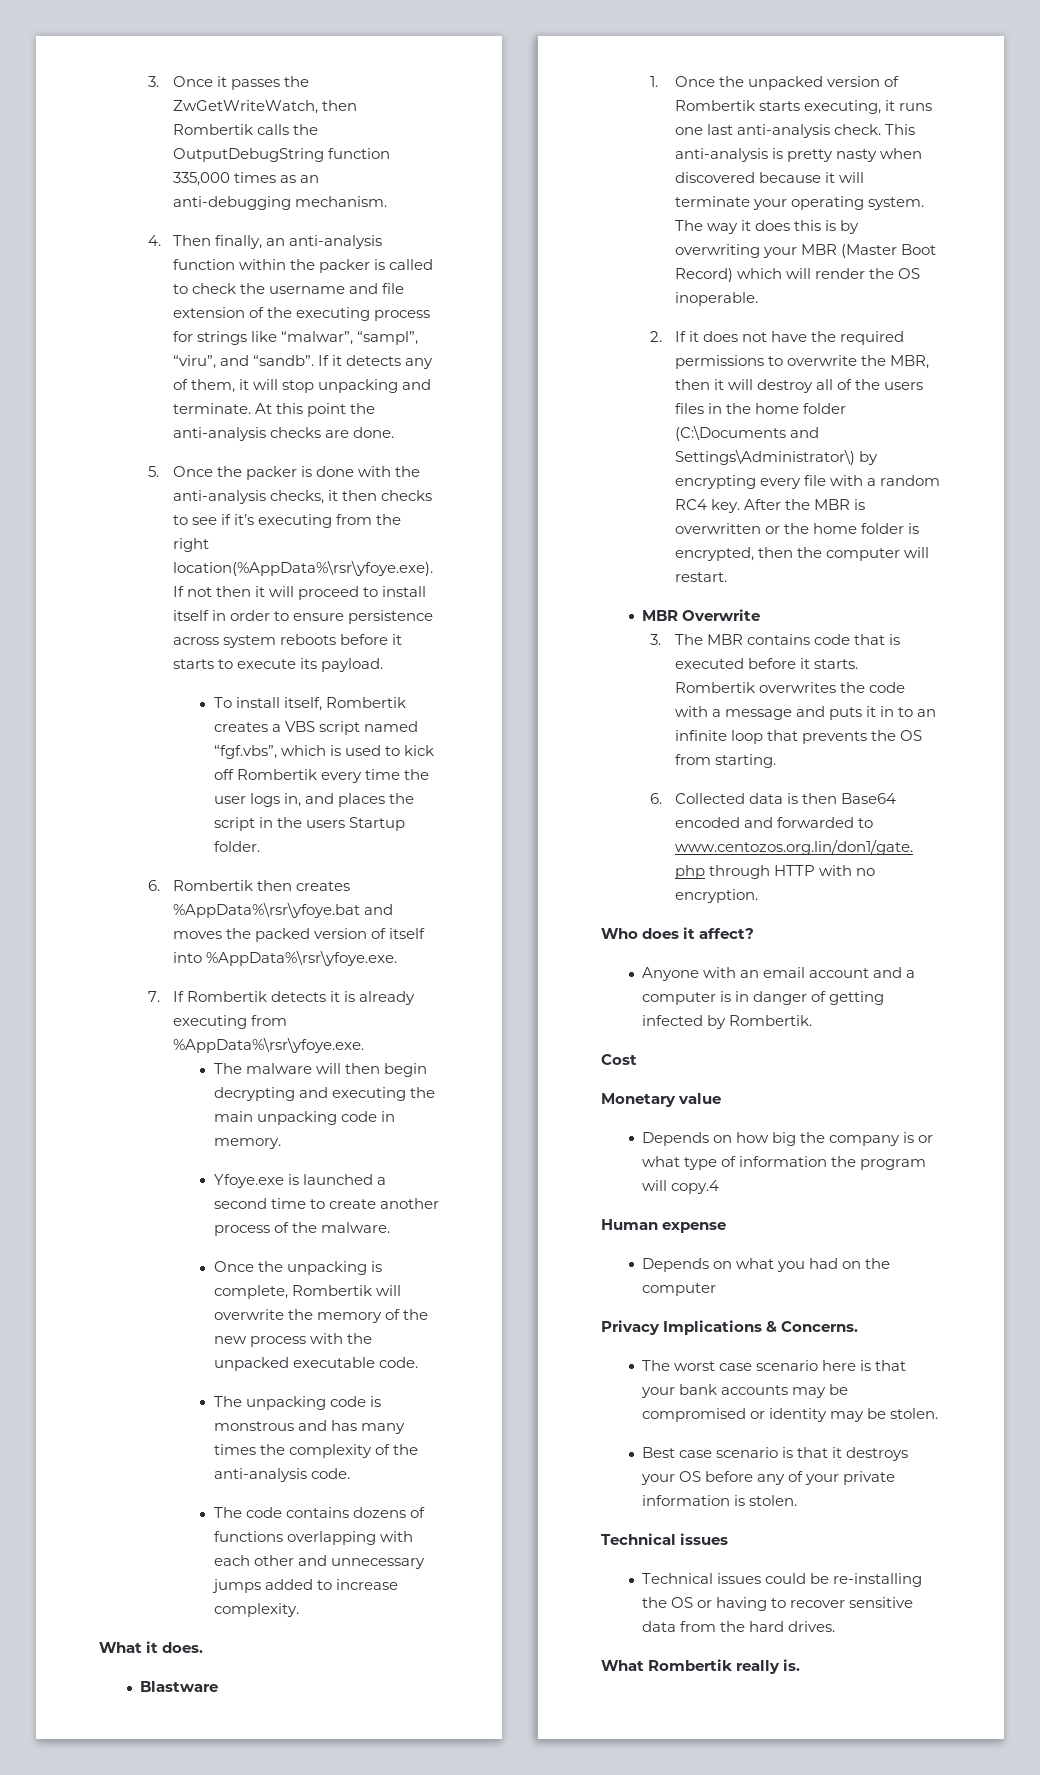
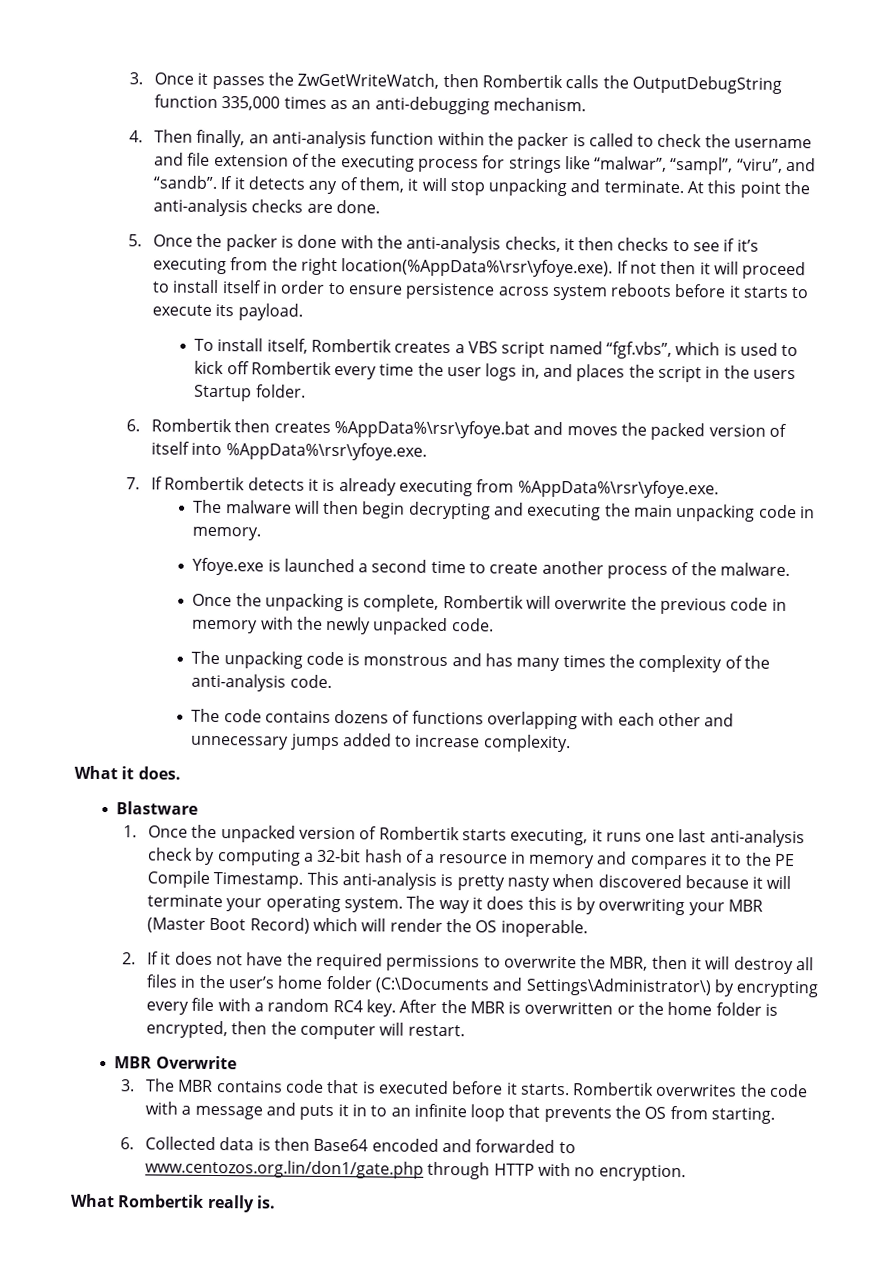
- Once the unpacking is complete, Rombertik will overwrite the memory of the new process with the unpacked executable code.
+ Once the unpacking is complete, Rombertik will overwrite the previous code in memory with the newly unpacked code.
- 1. Once the unpacked version of Rombertik starts executing, it runs one last anti-analysis check.
+ 1. Once the unpacked version of Rombertik starts executing, it runs one last anti-analysis check by computing a 32-bit hash of a resource in memory and compares it to the PE Compile Timestamp.
- 2. If it does not have the required permissions to overwrite the MBR, then it will destroy all of the users files in the home folder (C:\Documents and Settings\Administrator\) by encrypting every file with a random RC4 key.
+ 2. If it does not have the required permissions to overwrite the MBR, then it will destroy all files in the user’s home folder (C:\Documents and Settings\Administrator\) by encrypting every file with a random RC4 key.
- Who does it affect?
- Anyone with an email account and a computer is in danger of getting infected by Rombertik.
- Cost
- Monetary value
- Depends on how big the company is or what type of information the program will copy.4
- Human expense
- Depends on what you had on the computer
- Privacy Implications & Concerns.
- The worst case scenario here is that your bank accounts may be compromised or identity may be stolen.
- Best case scenario is that it destroys your OS before any of your private information is stolen.
- Technical issues
- Technical issues could be re-installing the OS or having to recover sensitive data from the hard drives.

